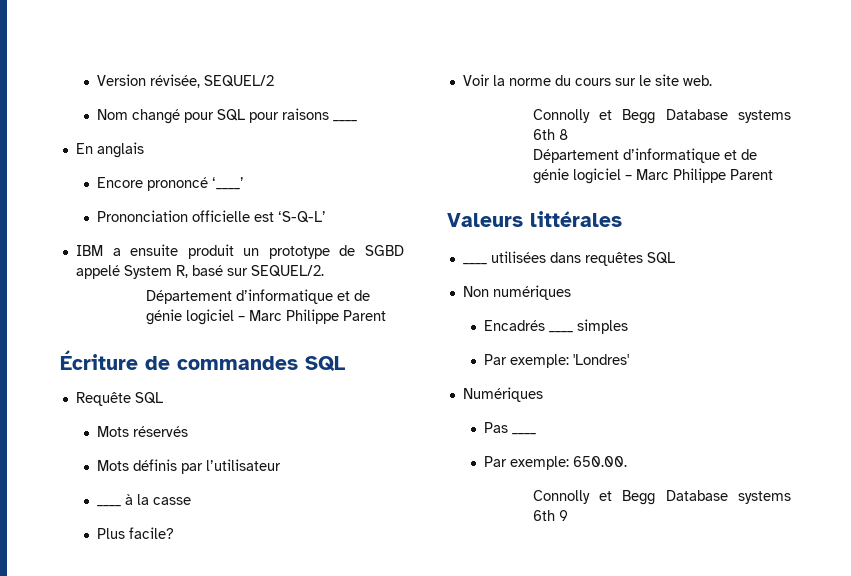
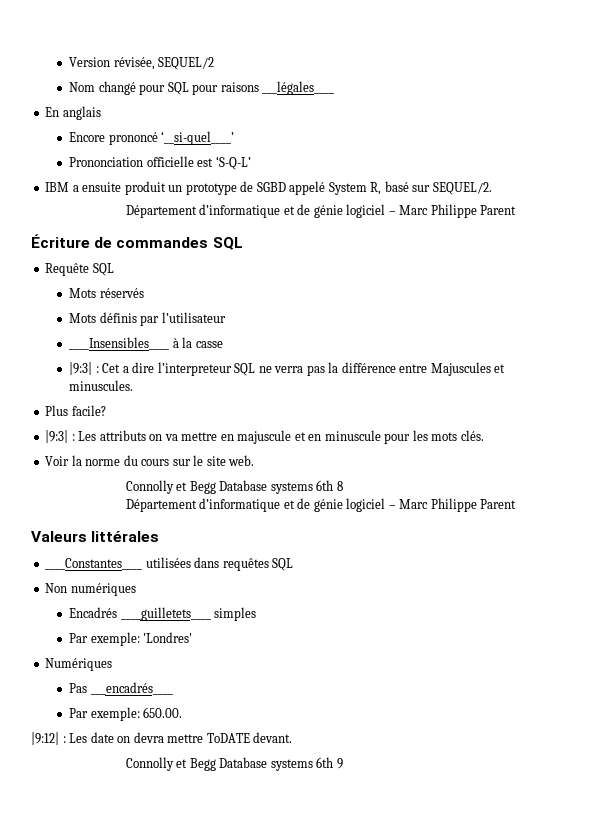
- Nom changé pour SQL pour raisons ____
+ Nom changé pour SQL pour raisons ___légales____
- Encore prononcé ‘____’
+ Encore prononcé ‘__si-quel____’
- ____ à la casse
+ ____Insensibles____ à la casse
+ |9:3| : Cet a dire l’interpreteur SQL ne verra pas la différence entre Majuscules et minuscules.
  Plus facile?
+ |9:3| : Les attributs on va mettre en majuscule et en minuscule pour les mots clés.
- ____ utilisées dans requêtes SQL
+ ____Constantes____ utilisées dans requêtes SQL
- Encadrés ____ simples
+ Encadrés ____guilletets____ simples
- Pas ____
+ Pas ___encadrés____
+ |9:12| : Les date on devra mettre ToDATE devant.

